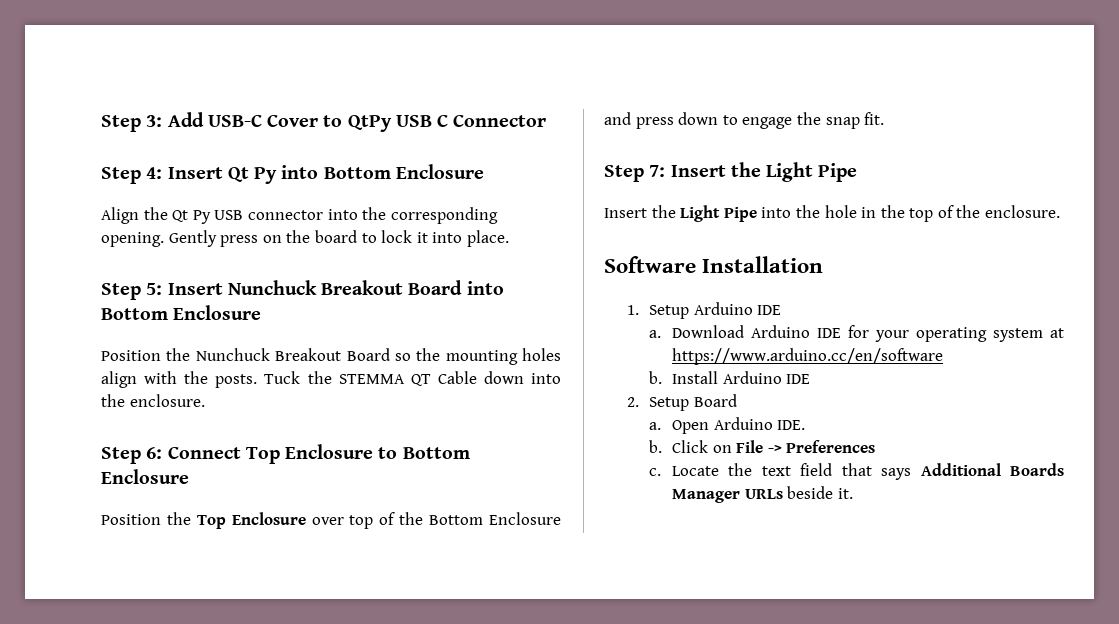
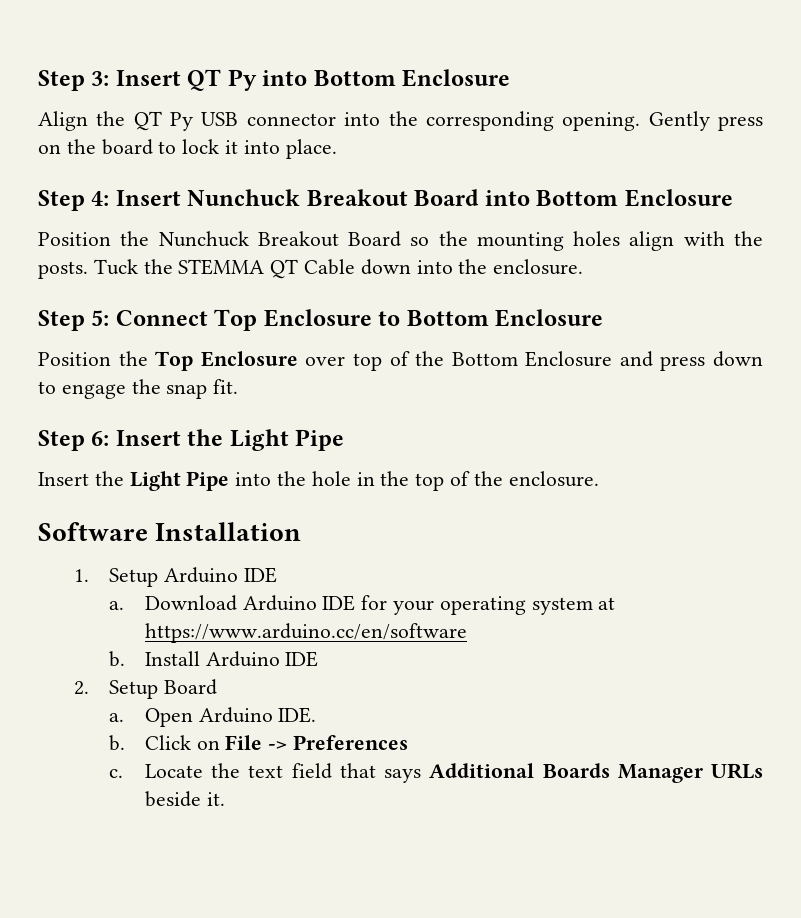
- Step 3: Add USB-C Cover to QtPy USB C Connector
- Step 4: Insert Qt Py into Bottom Enclosure
+ Step 3: Insert QT Py into Bottom Enclosure
- Align the Qt Py USB connector into the corresponding opening.
+ Align the QT Py USB connector into the corresponding opening.
- Step 5: Insert Nunchuck Breakout Board into Bottom Enclosure
+ Step 4: Insert Nunchuck Breakout Board into Bottom Enclosure
- Step 6: Connect Top Enclosure to Bottom Enclosure
+ Step 5: Connect Top Enclosure to Bottom Enclosure
- Step 7: Insert the Light Pipe
+ Step 6: Insert the Light Pipe

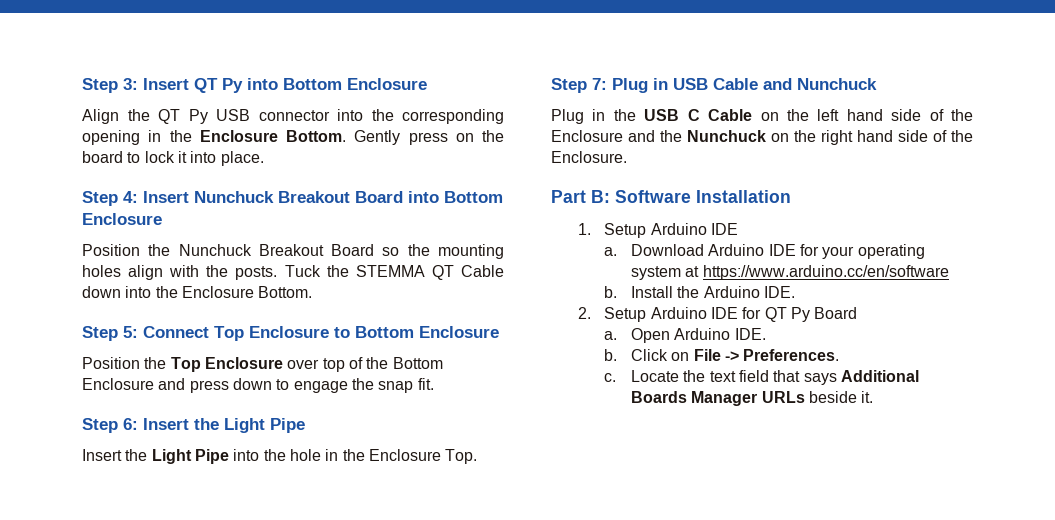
- Align the QT Py USB connector into the corresponding opening.
+ Align the QT Py USB connector into the corresponding opening in the Enclosure Bottom.
- Tuck the STEMMA QT Cable down into the enclosure.
+ Tuck the STEMMA QT Cable down into the Enclosure Bottom.
- Insert the Light Pipe into the hole in the top of the enclosure.
- Software Installation
+ Insert the Light Pipe into the hole in the Enclosure Top.
+ Step 7: Plug in USB Cable and Nunchuck
+ Plug in the USB C Cable on the left hand side of the Enclosure and the Nunchuck on the right hand side of the Enclosure.
+ Part B: Software Installation
- Install Arduino IDE
+ Install the Arduino IDE.
- 2. Setup Board
+ 2. Setup Arduino IDE for QT Py Board
- Click on File -> Preferences
+ Click on File -> Preferences.

